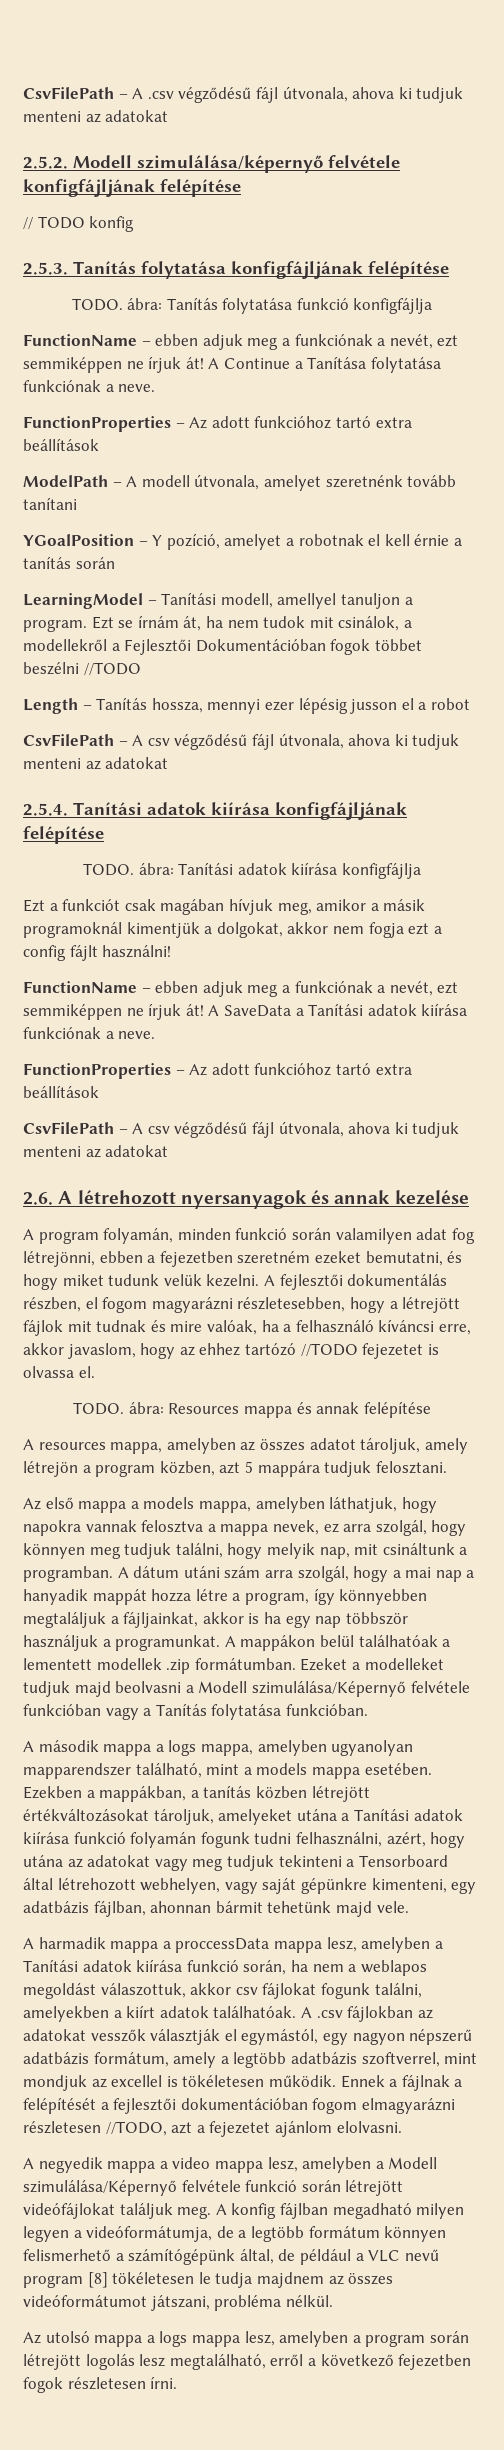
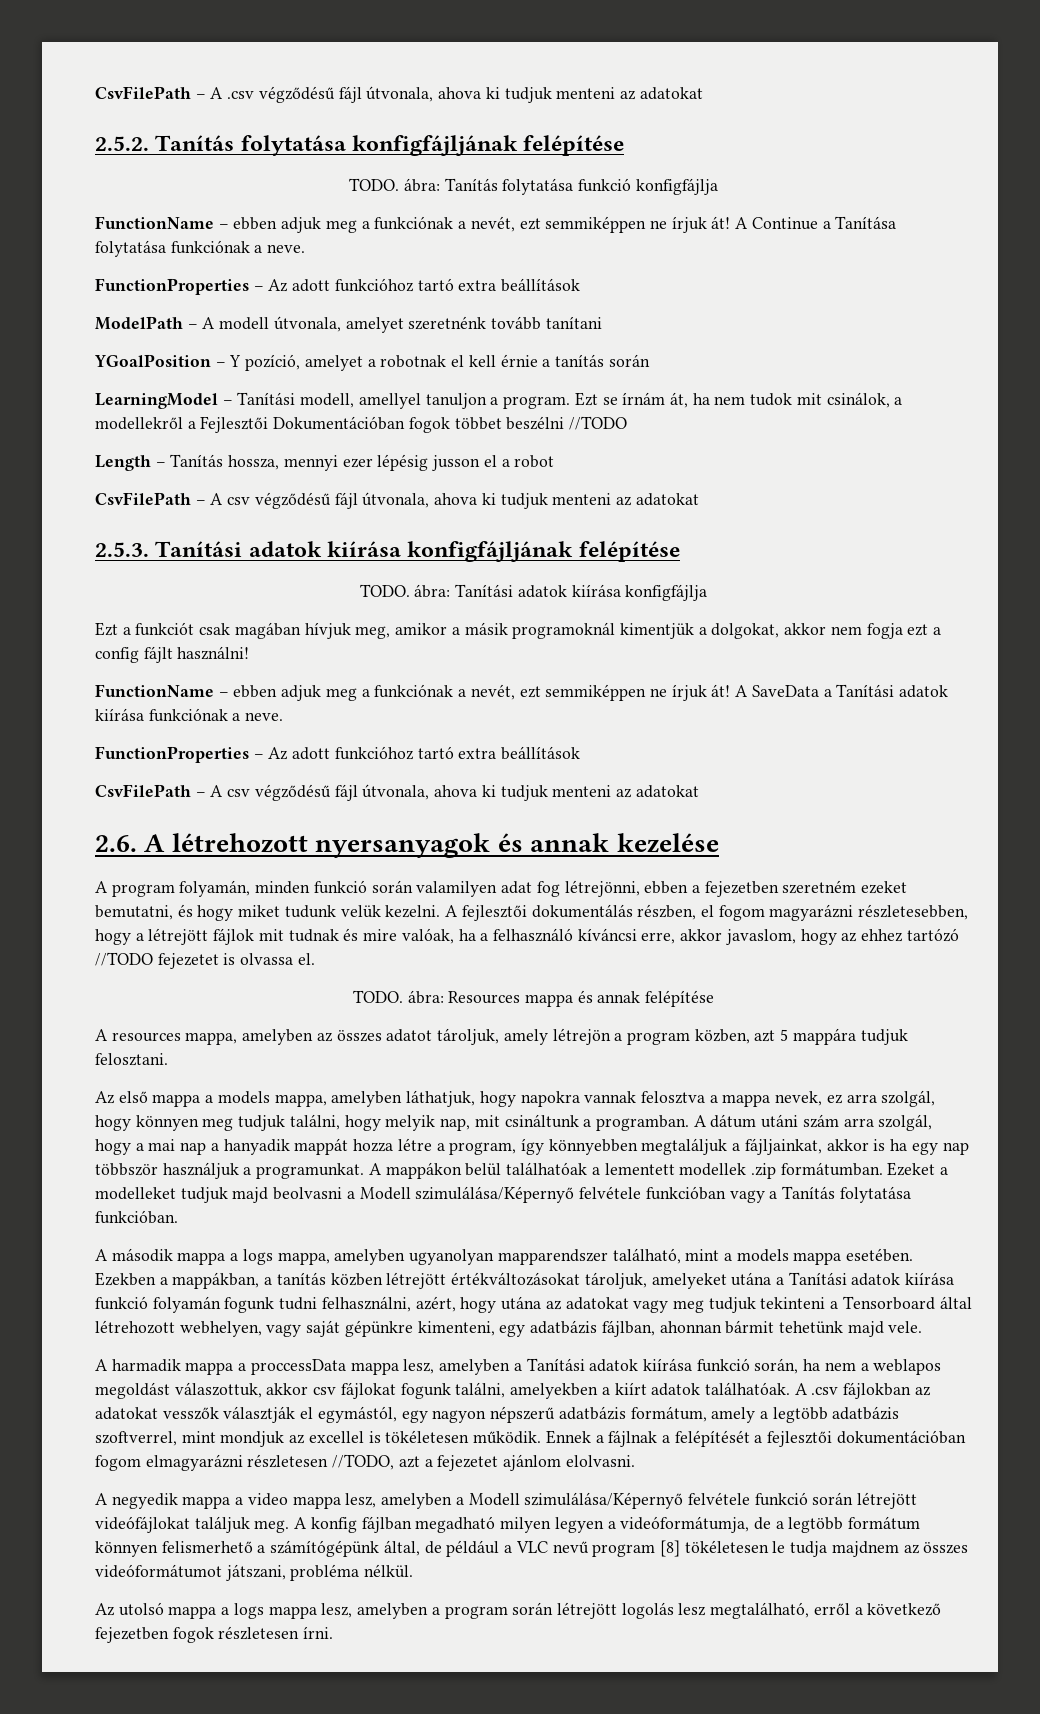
- 2.5.2. Modell szimulálása/képernyő felvétele konfigfájljának felépítése
- // TODO konfig
- 2.5.3. Tanítás folytatása konfigfájljának felépítése
+ 2.5.2. Tanítás folytatása konfigfájljának felépítése
- 2.5.4. Tanítási adatok kiírása konfigfájljának felépítése
+ 2.5.3. Tanítási adatok kiírása konfigfájljának felépítése

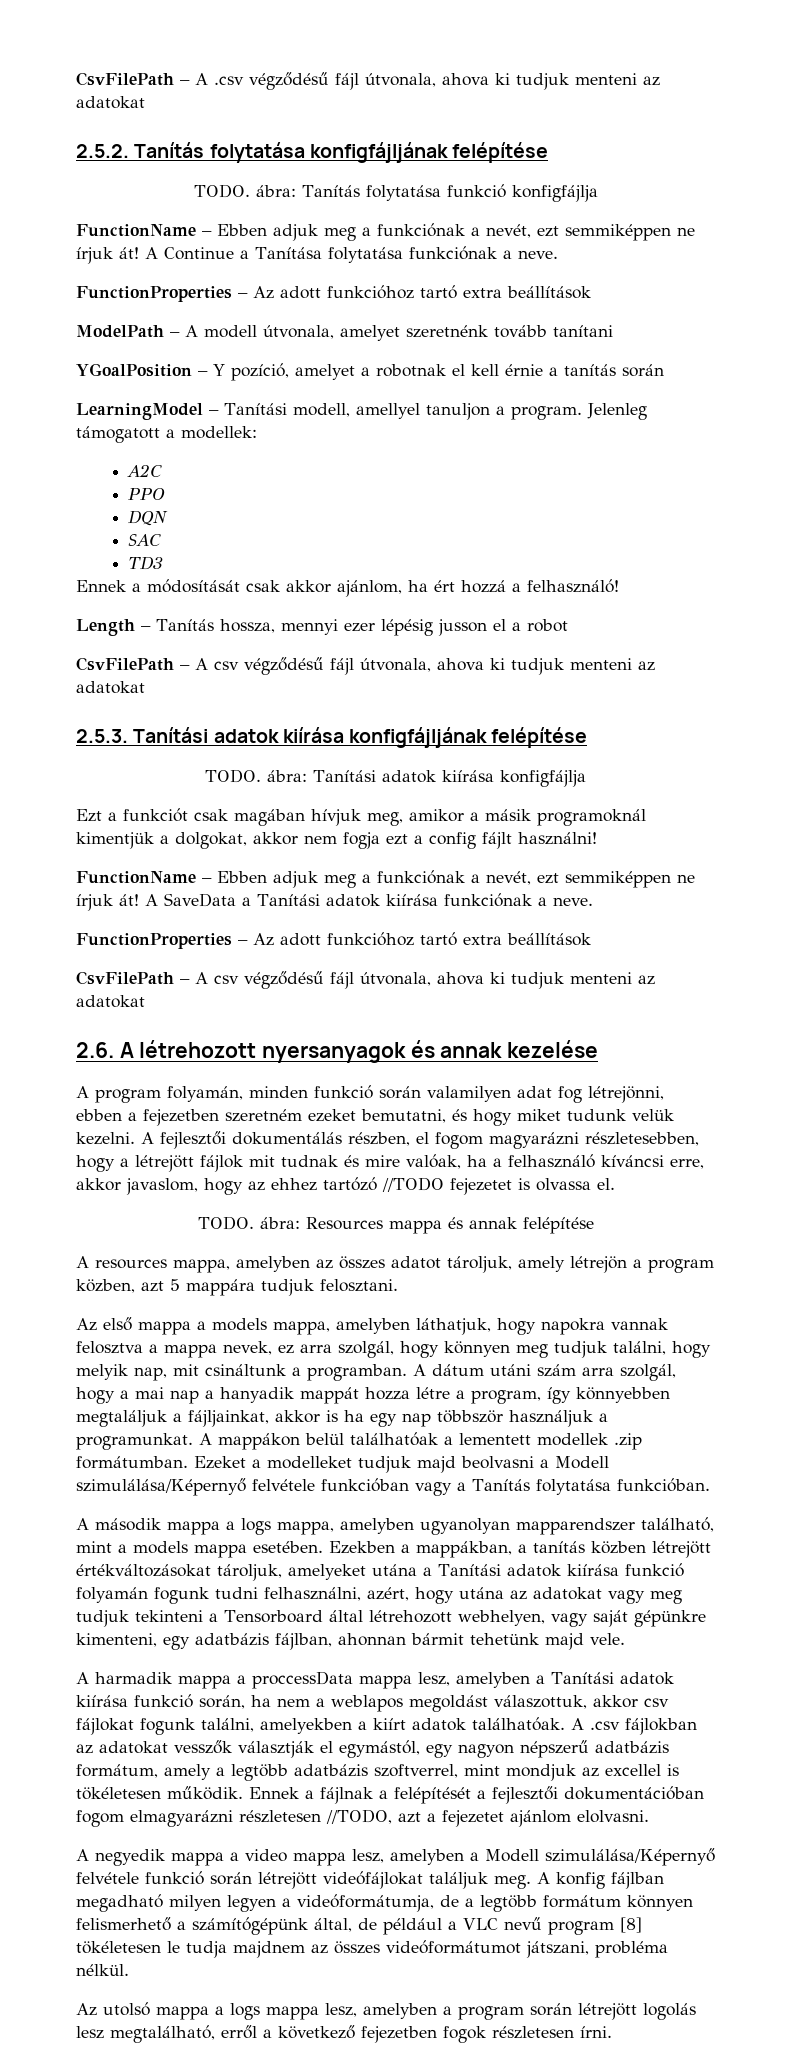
  TODO. ábra: Tanítás folytatása funkció konfigfájlja
- FunctionName – ebben adjuk meg a funkciónak a nevét, ezt semmiképpen ne írjuk át!
+ FunctionName – Ebben adjuk meg a funkciónak a nevét, ezt semmiképpen ne írjuk át!
- Ezt se írnám át, ha nem tudok mit csinálok, a modellekről a Fejlesztői Dokumentációban fogok többet beszélni //TODO
+ Jelenleg támogatott a modellek:
+ A2C
+ PPO
+ DQN
+ SAC
+ TD3
+ Ennek a módosítását csak akkor ajánlom, ha ért hozzá a felhasználó!
  Ezt a funkciót csak magában hívjuk meg, amikor a másik programoknál kimentjük a dolgokat, akkor nem fogja ezt a config fájlt használni!
- FunctionName – ebben adjuk meg a funkciónak a nevét, ezt semmiképpen ne írjuk át!
+ FunctionName – Ebben adjuk meg a funkciónak a nevét, ezt semmiképpen ne írjuk át!

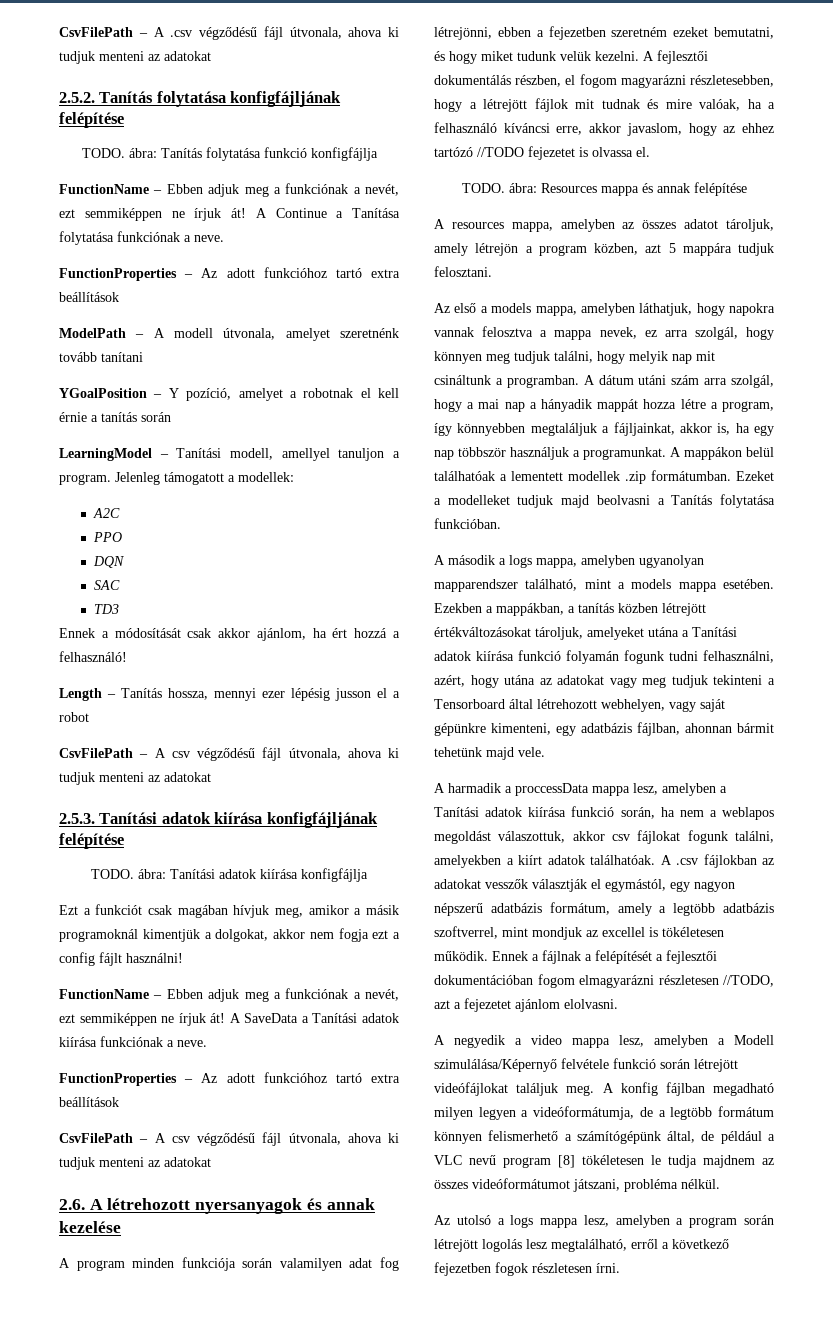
- A program folyamán, minden funkció során valamilyen adat fog létrejönni, ebben a fejezetben szeretném ezeket bemutatni, és hogy miket tudunk velük kezelni.
+ A program minden funkciója során valamilyen adat fog létrejönni, ebben a fejezetben szeretném ezeket bemutatni, és hogy miket tudunk velük kezelni.
- Az első mappa a models mappa, amelyben láthatjuk, hogy napokra vannak felosztva a mappa nevek, ez arra szolgál, hogy könnyen meg tudjuk találni, hogy melyik nap, mit csináltunk a programban.
+ Az első a models mappa, amelyben láthatjuk, hogy napokra vannak felosztva a mappa nevek, ez arra szolgál, hogy könnyen meg tudjuk találni, hogy melyik nap mit csináltunk a programban.
- A dátum utáni szám arra szolgál, hogy a mai nap a hanyadik mappát hozza létre a program, így könnyebben megtaláljuk a fájljainkat, akkor is ha egy nap többször használjuk a programunkat.
+ A dátum utáni szám arra szolgál, hogy a mai nap a hányadik mappát hozza létre a program, így könnyebben megtaláljuk a fájljainkat, akkor is, ha egy nap többször használjuk a programunkat.
- Ezeket a modelleket tudjuk majd beolvasni a Modell szimulálása/Képernyő felvétele funkcióban vagy a Tanítás folytatása funkcióban.
+ Ezeket a modelleket tudjuk majd beolvasni a Tanítás folytatása funkcióban.
- A második mappa a logs mappa, amelyben ugyanolyan mapparendszer található, mint a models mappa esetében.
+ A második a logs mappa, amelyben ugyanolyan mapparendszer található, mint a models mappa esetében.
- A harmadik mappa a proccessData mappa lesz, amelyben a Tanítási adatok kiírása funkció során, ha nem a weblapos megoldást válaszottuk, akkor csv fájlokat fogunk találni, amelyekben a kiírt adatok találhatóak.
+ A harmadik a proccessData mappa lesz, amelyben a Tanítási adatok kiírása funkció során, ha nem a weblapos megoldást válaszottuk, akkor csv fájlokat fogunk találni, amelyekben a kiírt adatok találhatóak.
- A negyedik mappa a video mappa lesz, amelyben a Modell szimulálása/Képernyő felvétele funkció során létrejött videófájlokat találjuk meg.
+ A negyedik a video mappa lesz, amelyben a Modell szimulálása/Képernyő felvétele funkció során létrejött videófájlokat találjuk meg.
- Az utolsó mappa a logs mappa lesz, amelyben a program során létrejött logolás lesz megtalálható, erről a következő fejezetben fogok részletesen írni.
+ Az utolsó a logs mappa lesz, amelyben a program során létrejött logolás lesz megtalálható, erről a következő fejezetben fogok részletesen írni.

